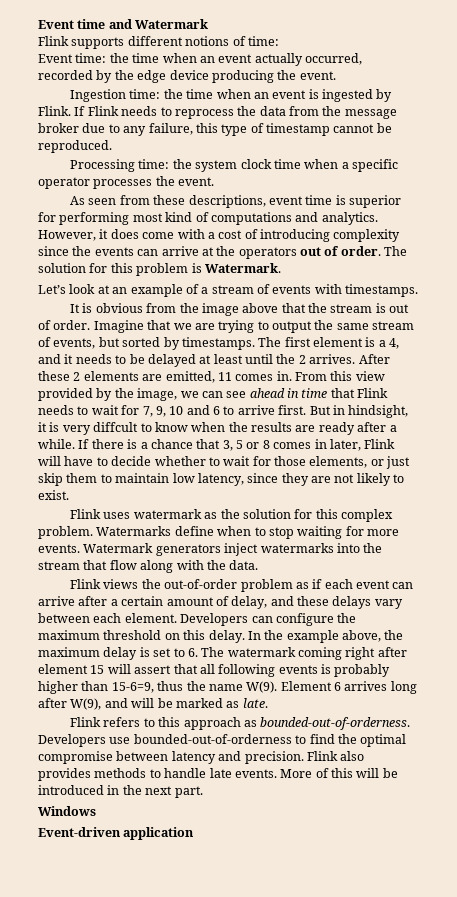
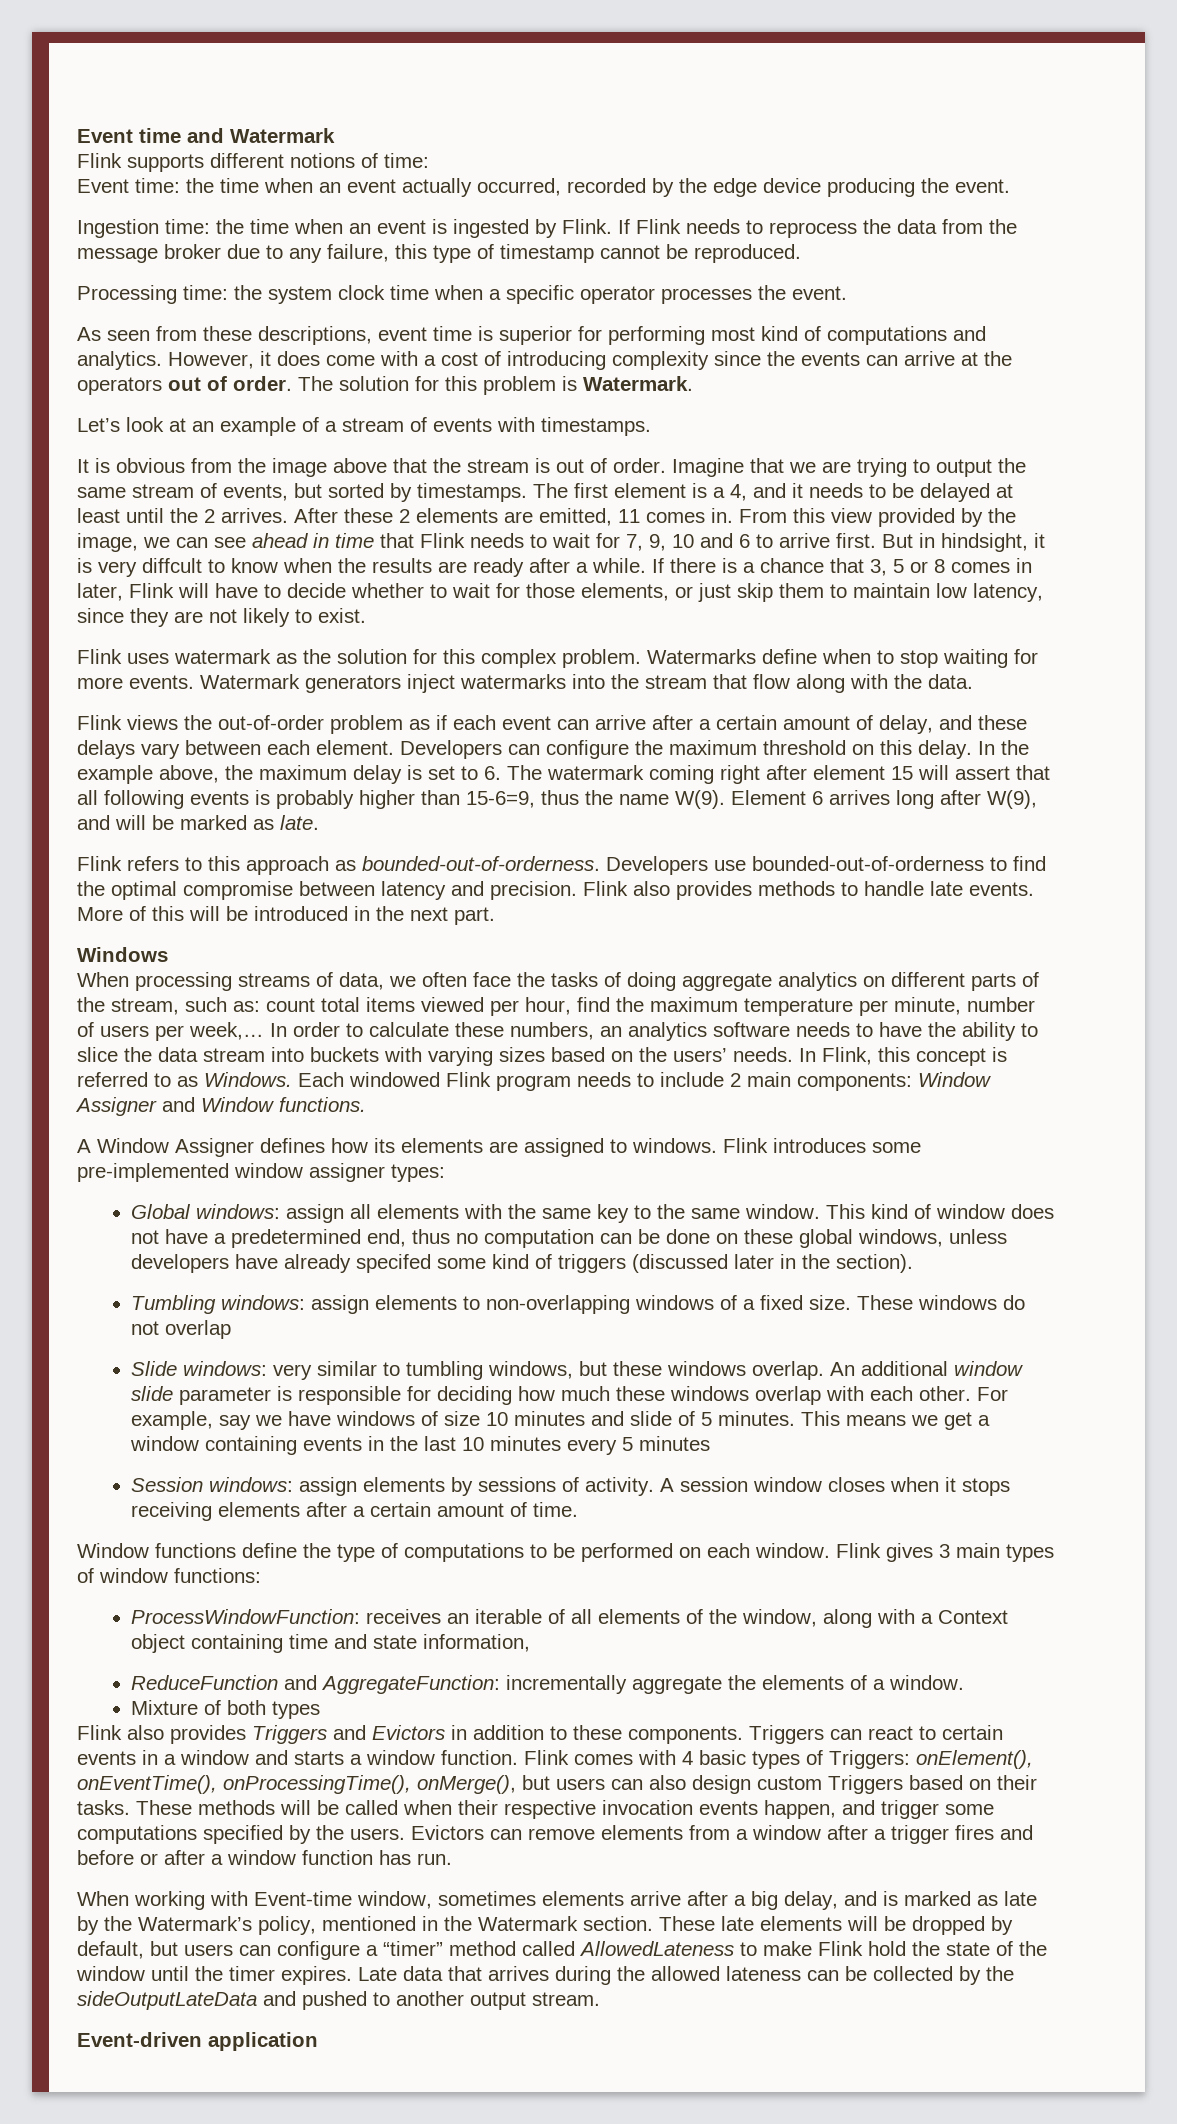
+ When processing streams of data, we often face the tasks of doing aggregate analytics on different parts of the stream, such as: count total items viewed per hour, find the maximum temperature per minute, number of users per week,… In order to calculate these numbers, an analytics software needs to have the ability to slice the data stream into buckets with varying sizes based on the users’ needs. In Flink, this concept is referred to as Windows. Each windowed Flink program needs to include 2 main components: Window Assigner and Window functions.
+ A Window Assigner defines how its elements are assigned to windows. Flink introduces some pre-implemented window assigner types:
+ Global windows: assign all elements with the same key to the same window. This kind of window does not have a predetermined end, thus no computation can be done on these global windows, unless developers have already specifed some kind of triggers (discussed later in the section).
+ Tumbling windows: assign elements to non-overlapping windows of a fixed size. These windows do not overlap
+ Slide windows: very similar to tumbling windows, but these windows overlap. An additional window slide parameter is responsible for deciding how much these windows overlap with each other. For example, say we have windows of size 10 minutes and slide of 5 minutes. This means we get a window containing events in the last 10 minutes every 5 minutes
+ Session windows: assign elements by sessions of activity. A session window closes when it stops receiving elements after a certain amount of time.
+ Window functions define the type of computations to be performed on each window. Flink gives 3 main types of window functions:
+ ProcessWindowFunction: receives an iterable of all elements of the window, along with a Context object containing time and state information,
+ ReduceFunction and AggregateFunction: incrementally aggregate the elements of a window.
+ Mixture of both types
+ Flink also provides Triggers and Evictors in addition to these components. Triggers can react to certain events in a window and starts a window function. Flink comes with 4 basic types of Triggers: onElement(), onEventTime(), onProcessingTime(), onMerge(), but users can also design custom Triggers based on their tasks. These methods will be called when their respective invocation events happen, and trigger some computations specified by the users. Evictors can remove elements from a window after a trigger fires and before or after a window function has run.
+ When working with Event-time window, sometimes elements arrive after a big delay, and is marked as late by the Watermark’s policy, mentioned in the Watermark section. These late elements will be dropped by default, but users can configure a “timer” method called AllowedLateness to make Flink hold the state of the window until the timer expires. Late data that arrives during the allowed lateness can be collected by the sideOutputLateData and pushed to another output stream.

